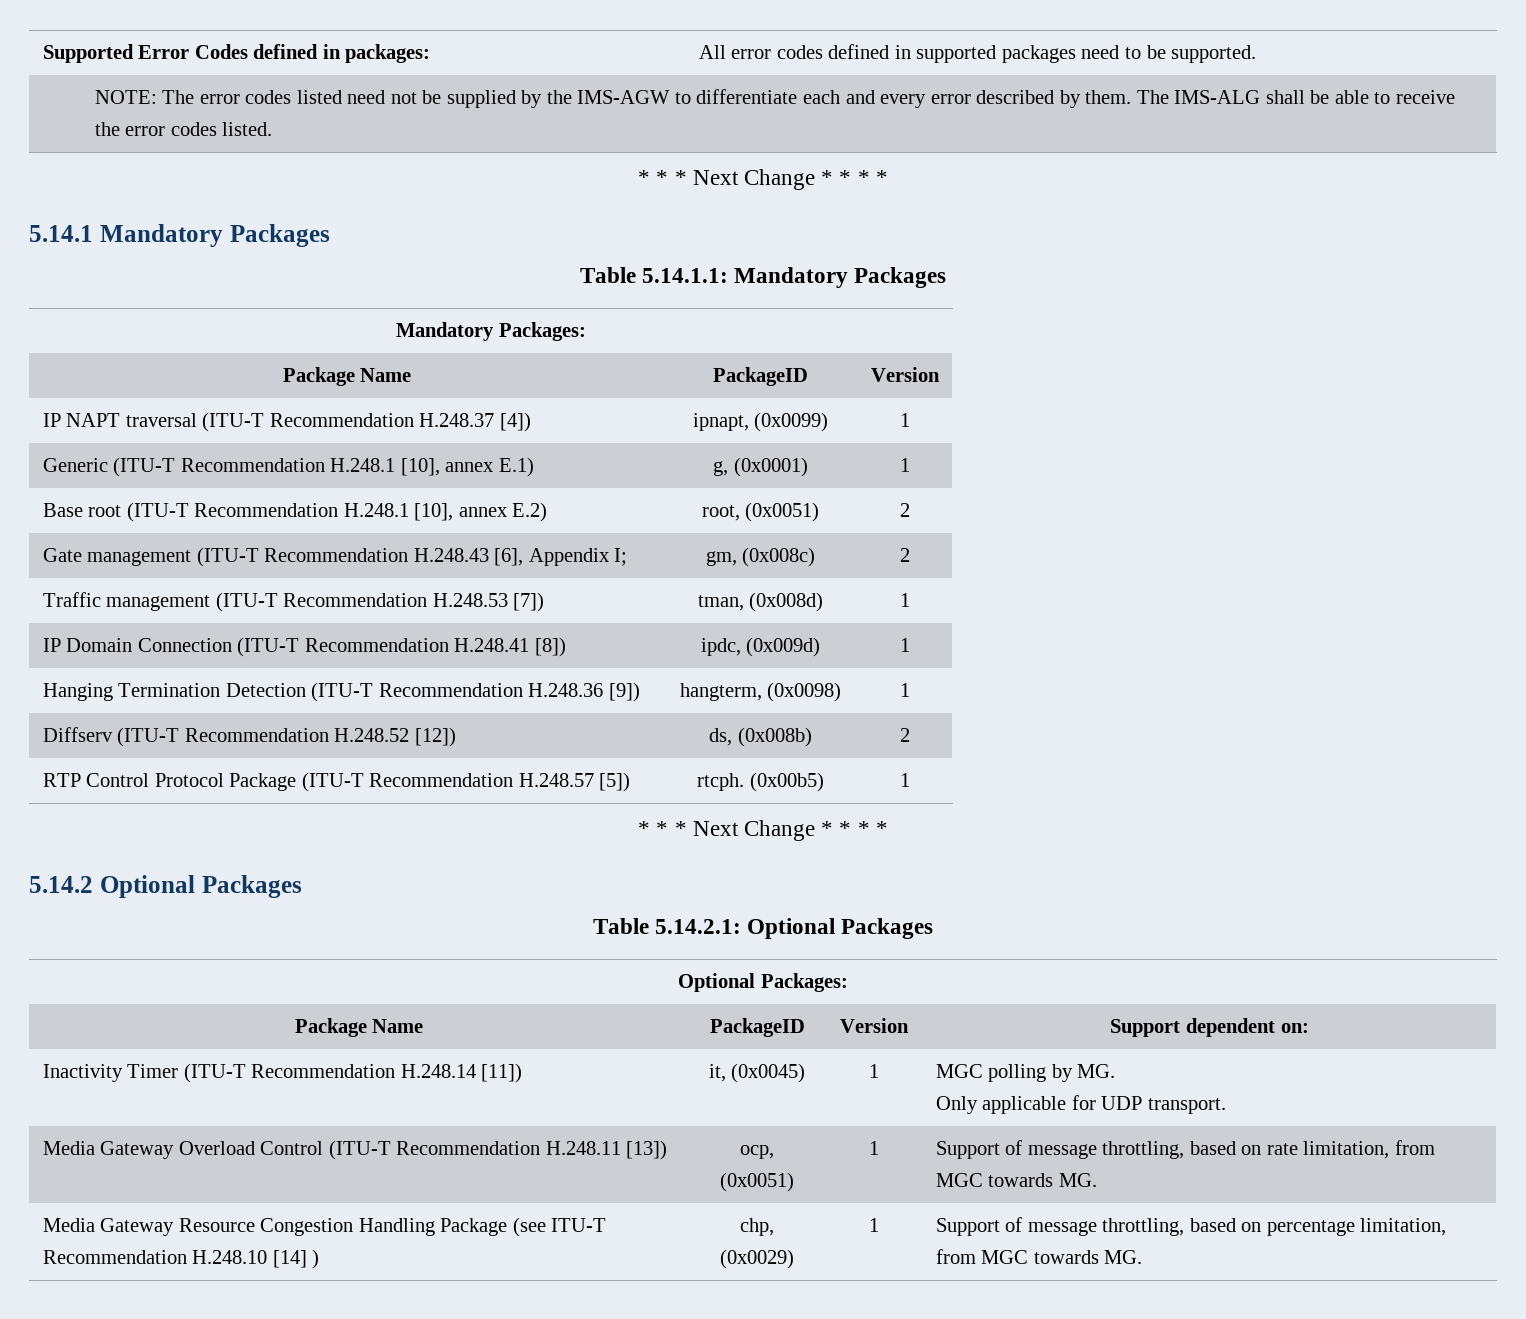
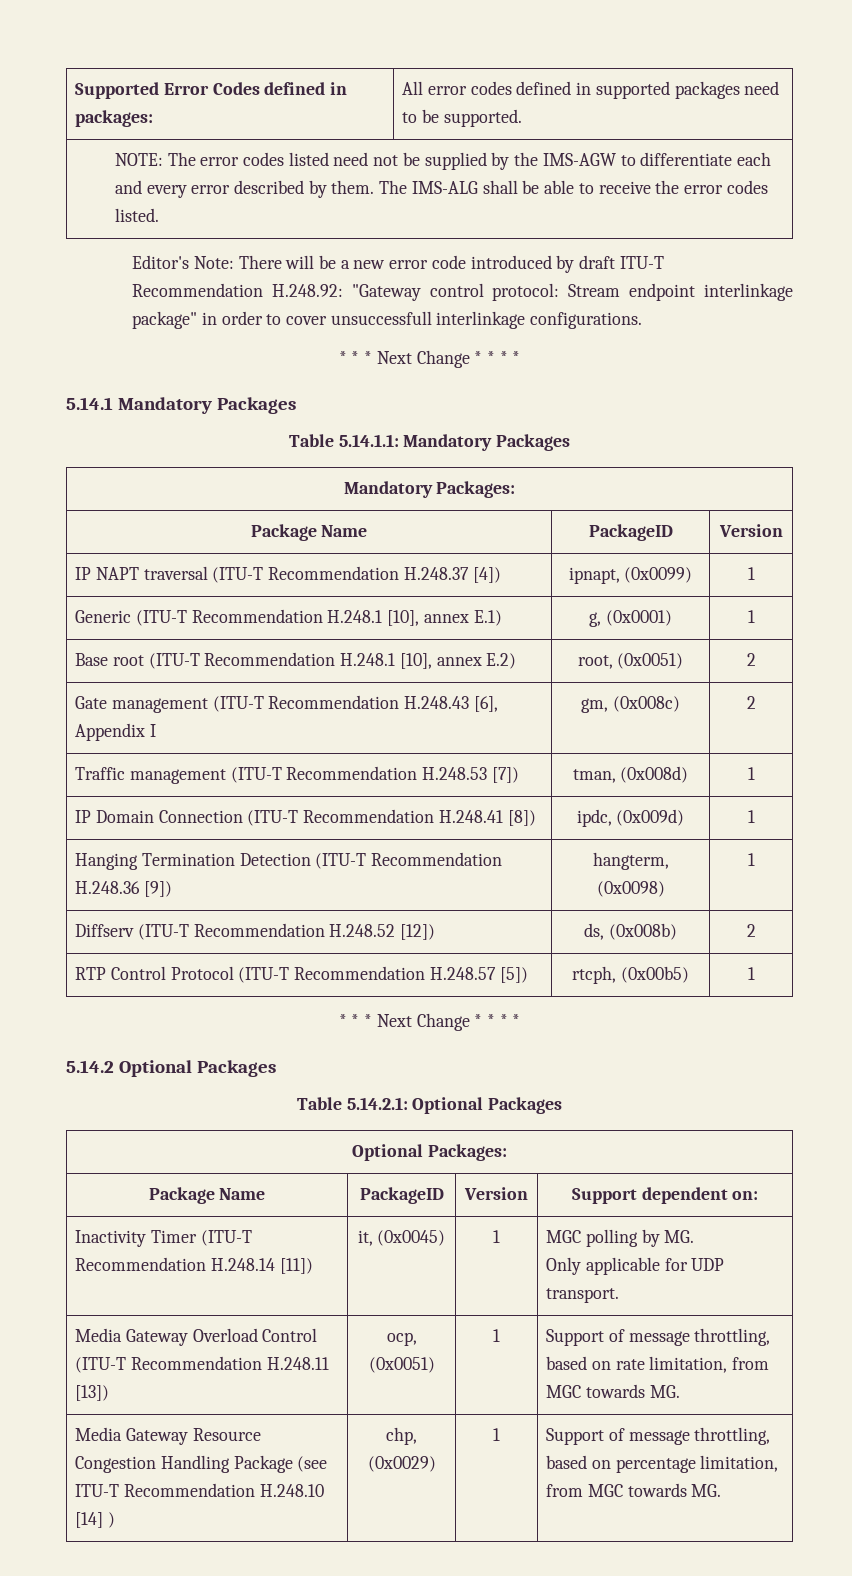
+ Editor's Note: There will be a new error code introduced by draft ITU-T Recommendation H.248.92: "Gateway control protocol: Stream endpoint interlinkage package" in order to cover unsuccessfull interlinkage configurations.
- Gate management (ITU-T Recommendation H.248.43 [6], Appendix I; | gm, (0x008c) | 2
+ Gate management (ITU-T Recommendation H.248.43 [6], Appendix I | gm, (0x008c) | 2
- RTP Control Protocol Package (ITU-T Recommendation H.248.57 [5]) | rtcph. (0x00b5) | 1
+ RTP Control Protocol (ITU-T Recommendation H.248.57 [5]) | rtcph, (0x00b5) | 1

